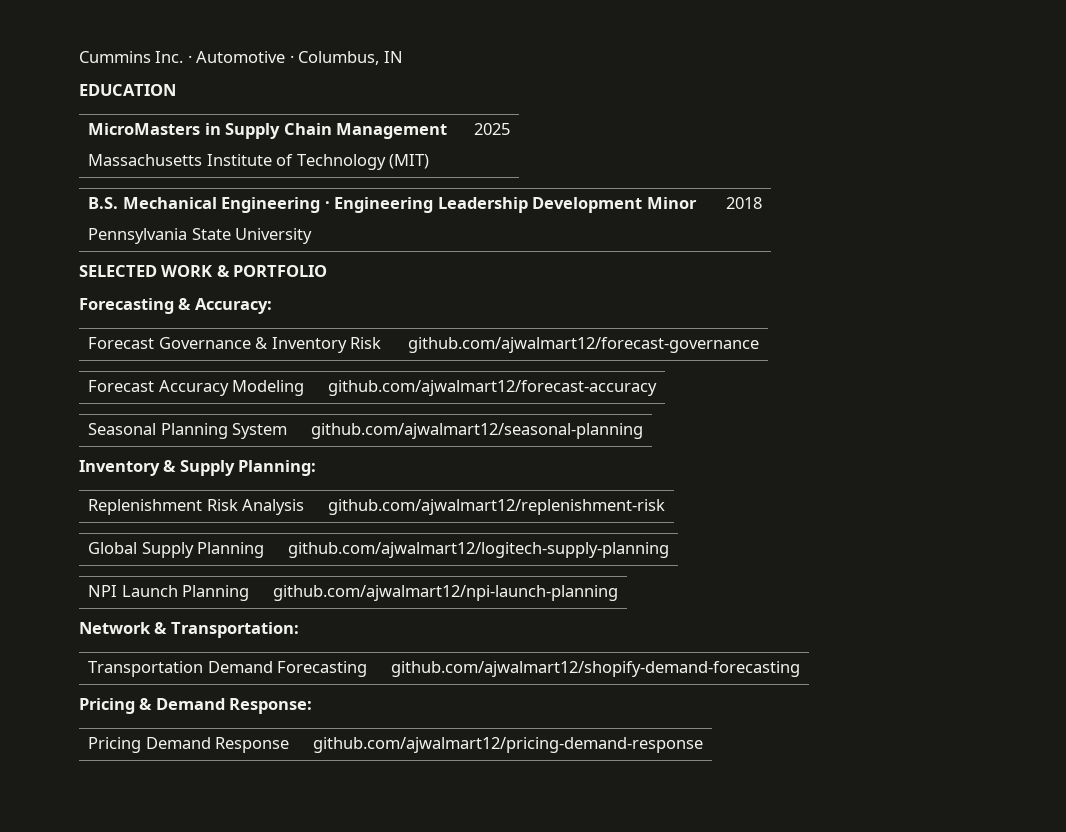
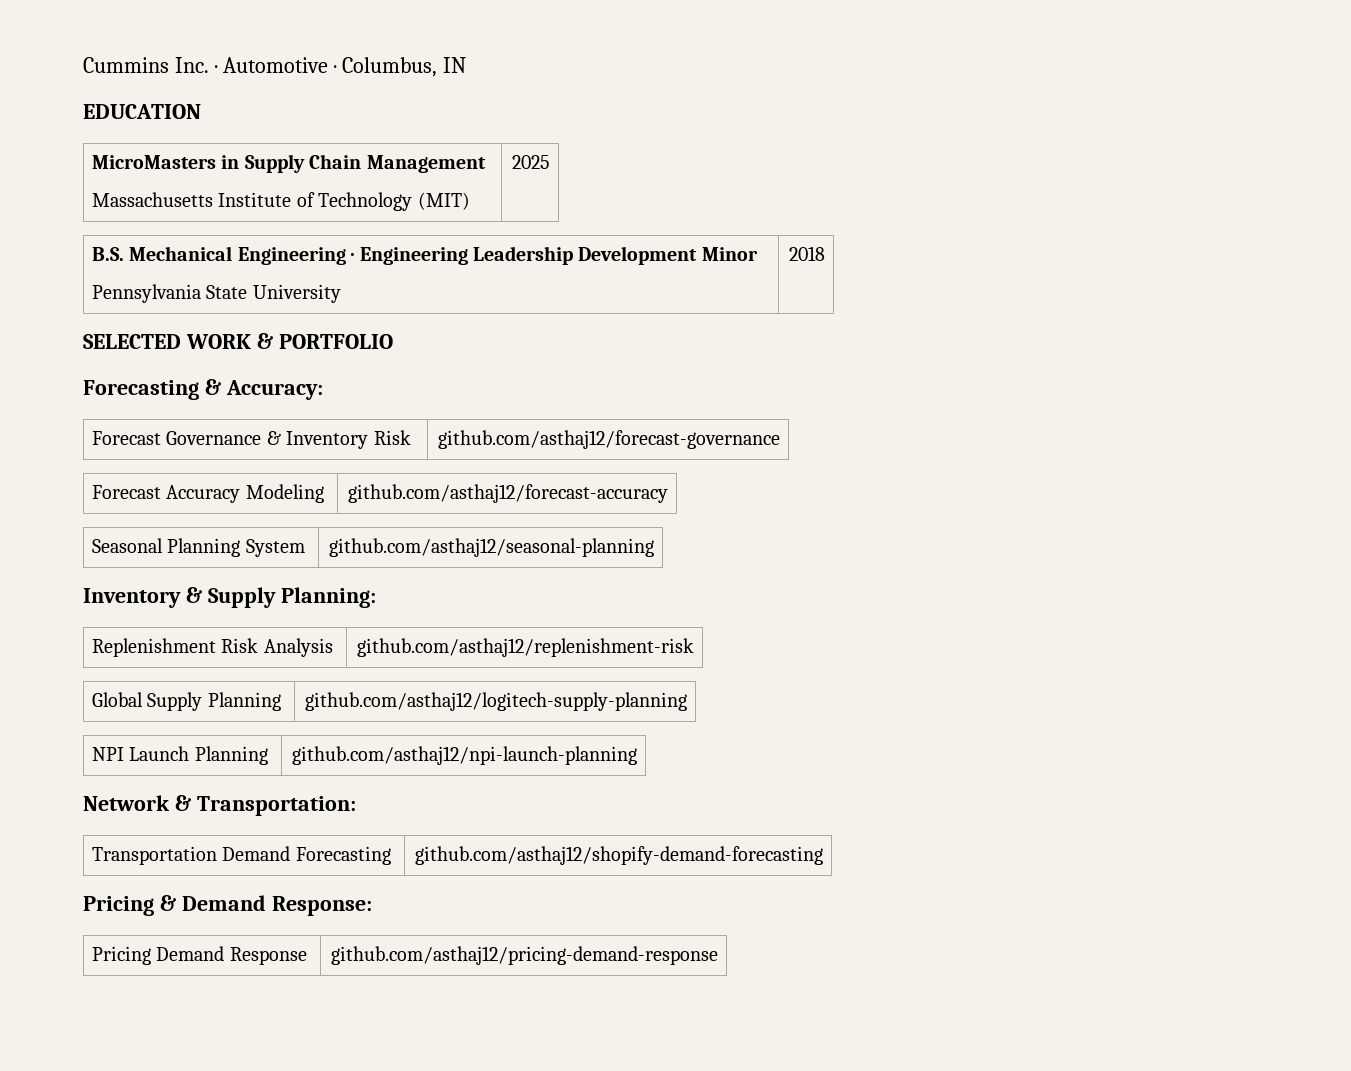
- Forecast Governance & Inventory Risk | github.com/ajwalmart12/forecast-governance
+ Forecast Governance & Inventory Risk | github.com/asthaj12/forecast-governance
- Forecast Accuracy Modeling | github.com/ajwalmart12/forecast-accuracy
+ Forecast Accuracy Modeling | github.com/asthaj12/forecast-accuracy
- Seasonal Planning System | github.com/ajwalmart12/seasonal-planning
+ Seasonal Planning System | github.com/asthaj12/seasonal-planning
- Replenishment Risk Analysis | github.com/ajwalmart12/replenishment-risk
+ Replenishment Risk Analysis | github.com/asthaj12/replenishment-risk
- Global Supply Planning | github.com/ajwalmart12/logitech-supply-planning
+ Global Supply Planning | github.com/asthaj12/logitech-supply-planning
- NPI Launch Planning | github.com/ajwalmart12/npi-launch-planning
+ NPI Launch Planning | github.com/asthaj12/npi-launch-planning
- Transportation Demand Forecasting | github.com/ajwalmart12/shopify-demand-forecasting
+ Transportation Demand Forecasting | github.com/asthaj12/shopify-demand-forecasting
- Pricing Demand Response | github.com/ajwalmart12/pricing-demand-response
+ Pricing Demand Response | github.com/asthaj12/pricing-demand-response

